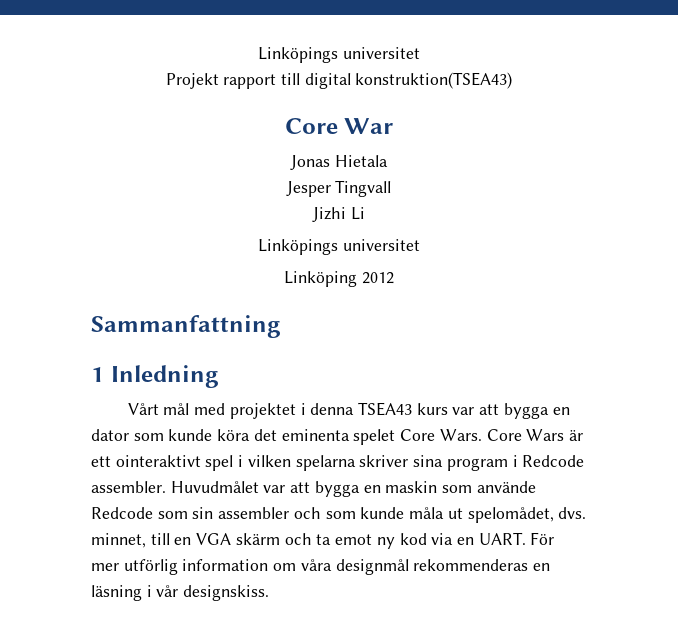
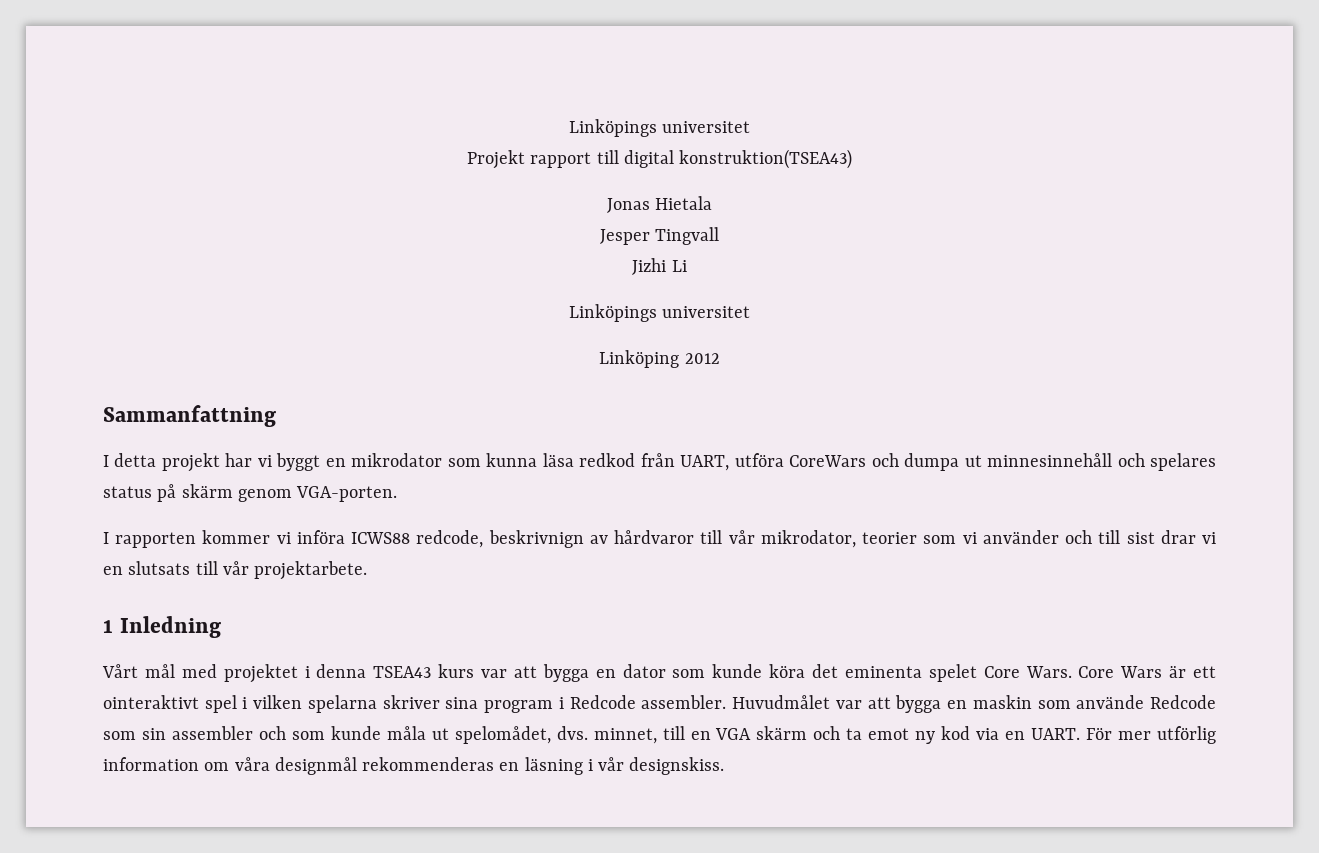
- Core War
+ I detta projekt har vi byggt en mikrodator som kunna läsa redkod från UART, utföra CoreWars och dumpa ut minnesinnehåll och spelares status på skärm genom VGA-porten.
+ I rapporten kommer vi införa ICWS88 redcode, beskrivnign av hårdvaror till vår mikrodator, teorier som vi använder och till sist drar vi en slutsats till vår projektarbete.

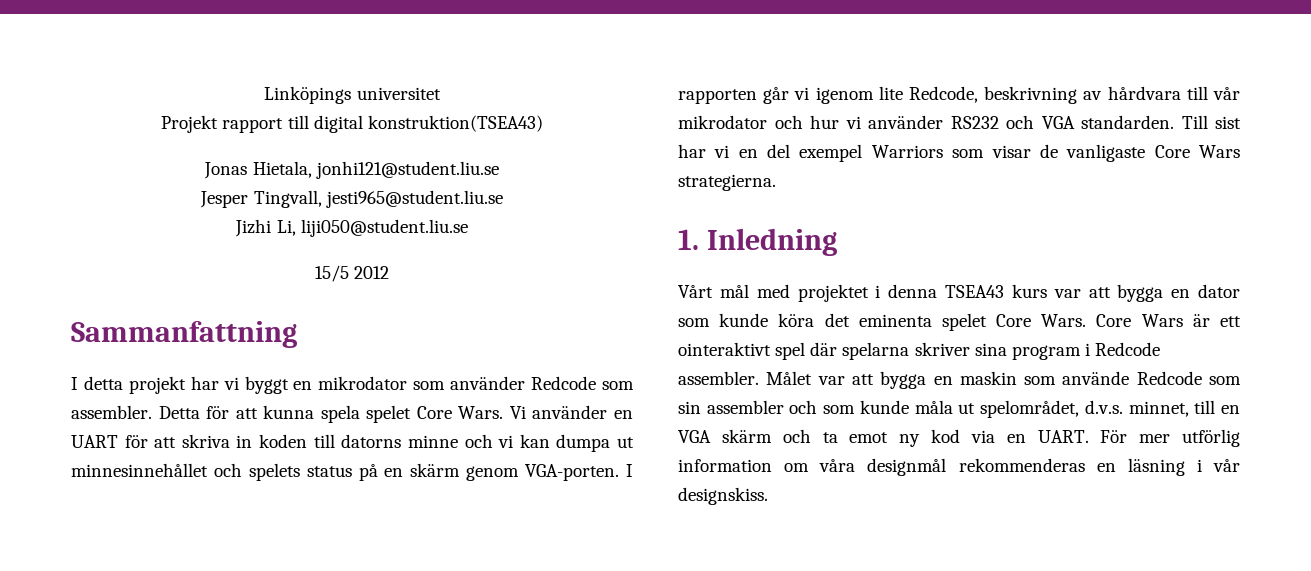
- Jonas Hietala
+ Jonas Hietala, jonhi121@student.liu.se
- Jesper Tingvall
+ Jesper Tingvall, jesti965@student.liu.se
- Jizhi Li
- Linköpings universitet
- Linköping 2012
+ Jizhi Li, liji050@student.liu.se
+ 15/5 2012
- I detta projekt har vi byggt en mikrodator som kunna läsa redkod från UART, utföra CoreWars och dumpa ut minnesinnehåll och spelares status på skärm genom VGA-porten.
- I rapporten kommer vi införa ICWS88 redcode, beskrivnign av hårdvaror till vår mikrodator, teorier som vi använder och till sist drar vi en slutsats till vår projektarbete.
- 1 Inledning
+ I detta projekt har vi byggt en mikrodator som använder Redcode som assembler. Detta för att kunna spela spelet Core Wars. Vi använder en UART för att skriva in koden till datorns minne och vi kan dumpa ut minnesinnehållet och spelets status på en skärm genom VGA-porten. I rapporten går vi igenom lite Redcode, beskrivning av hårdvara till vår mikrodator och hur vi använder RS232 och VGA standarden. Till sist har vi en del exempel Warriors som visar de vanligaste Core Wars strategierna.
+ 1. Inledning
- Core Wars är ett ointeraktivt spel i vilken spelarna skriver sina program i Redcode assembler.
+ Core Wars är ett ointeraktivt spel där spelarna skriver sina program i Redcode assembler.
- Huvudmålet var att bygga en maskin som använde Redcode som sin assembler och som kunde måla ut spelomådet, dvs. minnet, till en VGA skärm och ta emot ny kod via en UART.
+ Målet var att bygga en maskin som använde Redcode som sin assembler och som kunde måla ut spelområdet, d.v.s. minnet, till en VGA skärm och ta emot ny kod via en UART.

